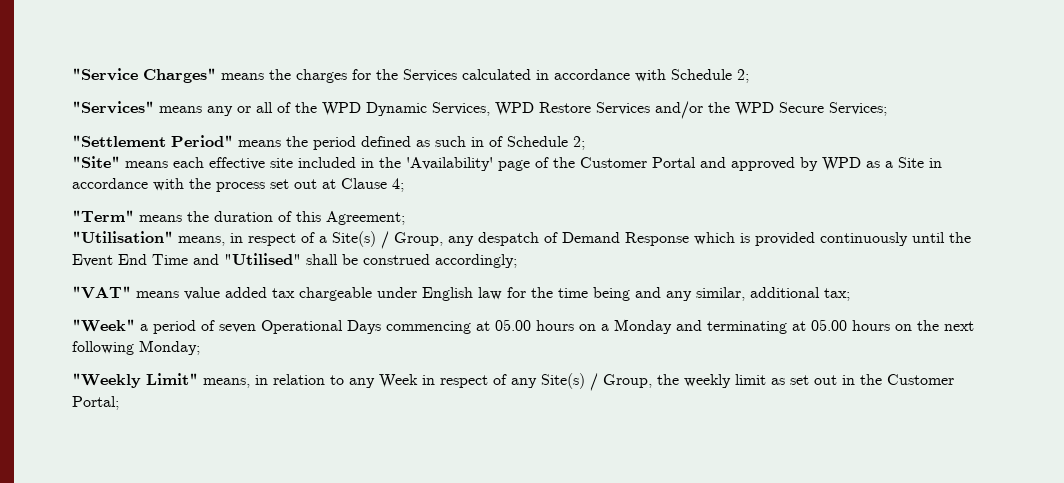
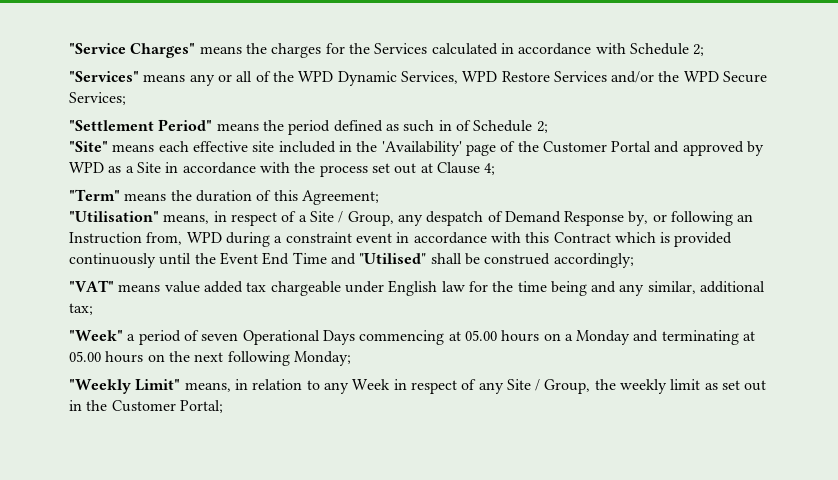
- "Utilisation" means, in respect of a Site(s) / Group, any despatch of Demand Response which is provided continuously until the Event End Time and "Utilised" shall be construed accordingly;
+ "Utilisation" means, in respect of a Site / Group, any despatch of Demand Response by, or following an Instruction from, WPD during a constraint event in accordance with this Contract which is provided continuously until the Event End Time and "Utilised" shall be construed accordingly;
- "Weekly Limit" means, in relation to any Week in respect of any Site(s) / Group, the weekly limit as set out in the Customer Portal;
+ "Weekly Limit" means, in relation to any Week in respect of any Site / Group, the weekly limit as set out in the Customer Portal;

